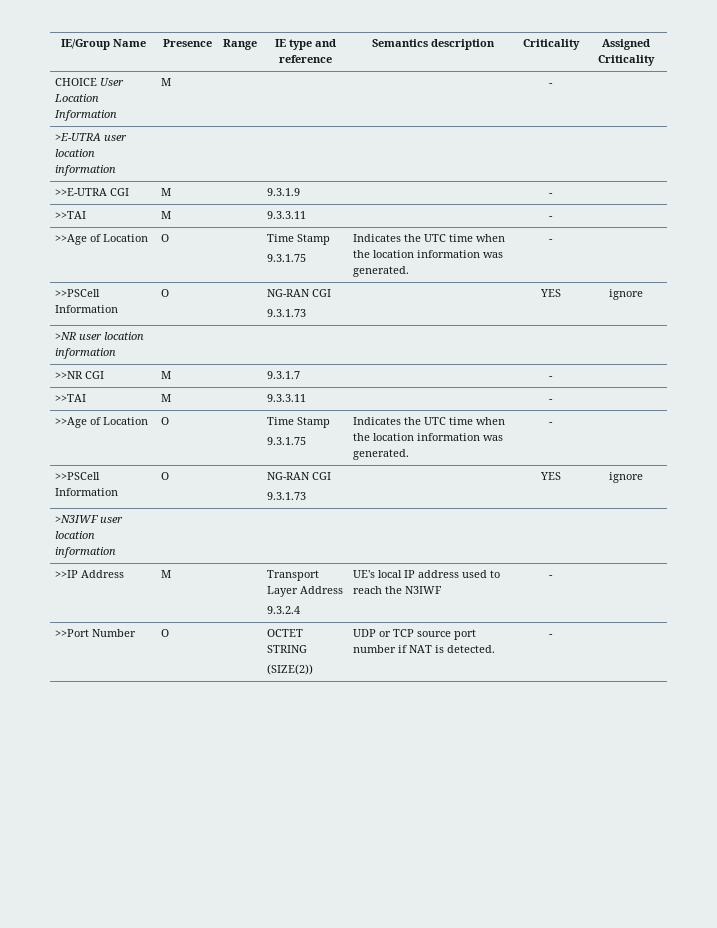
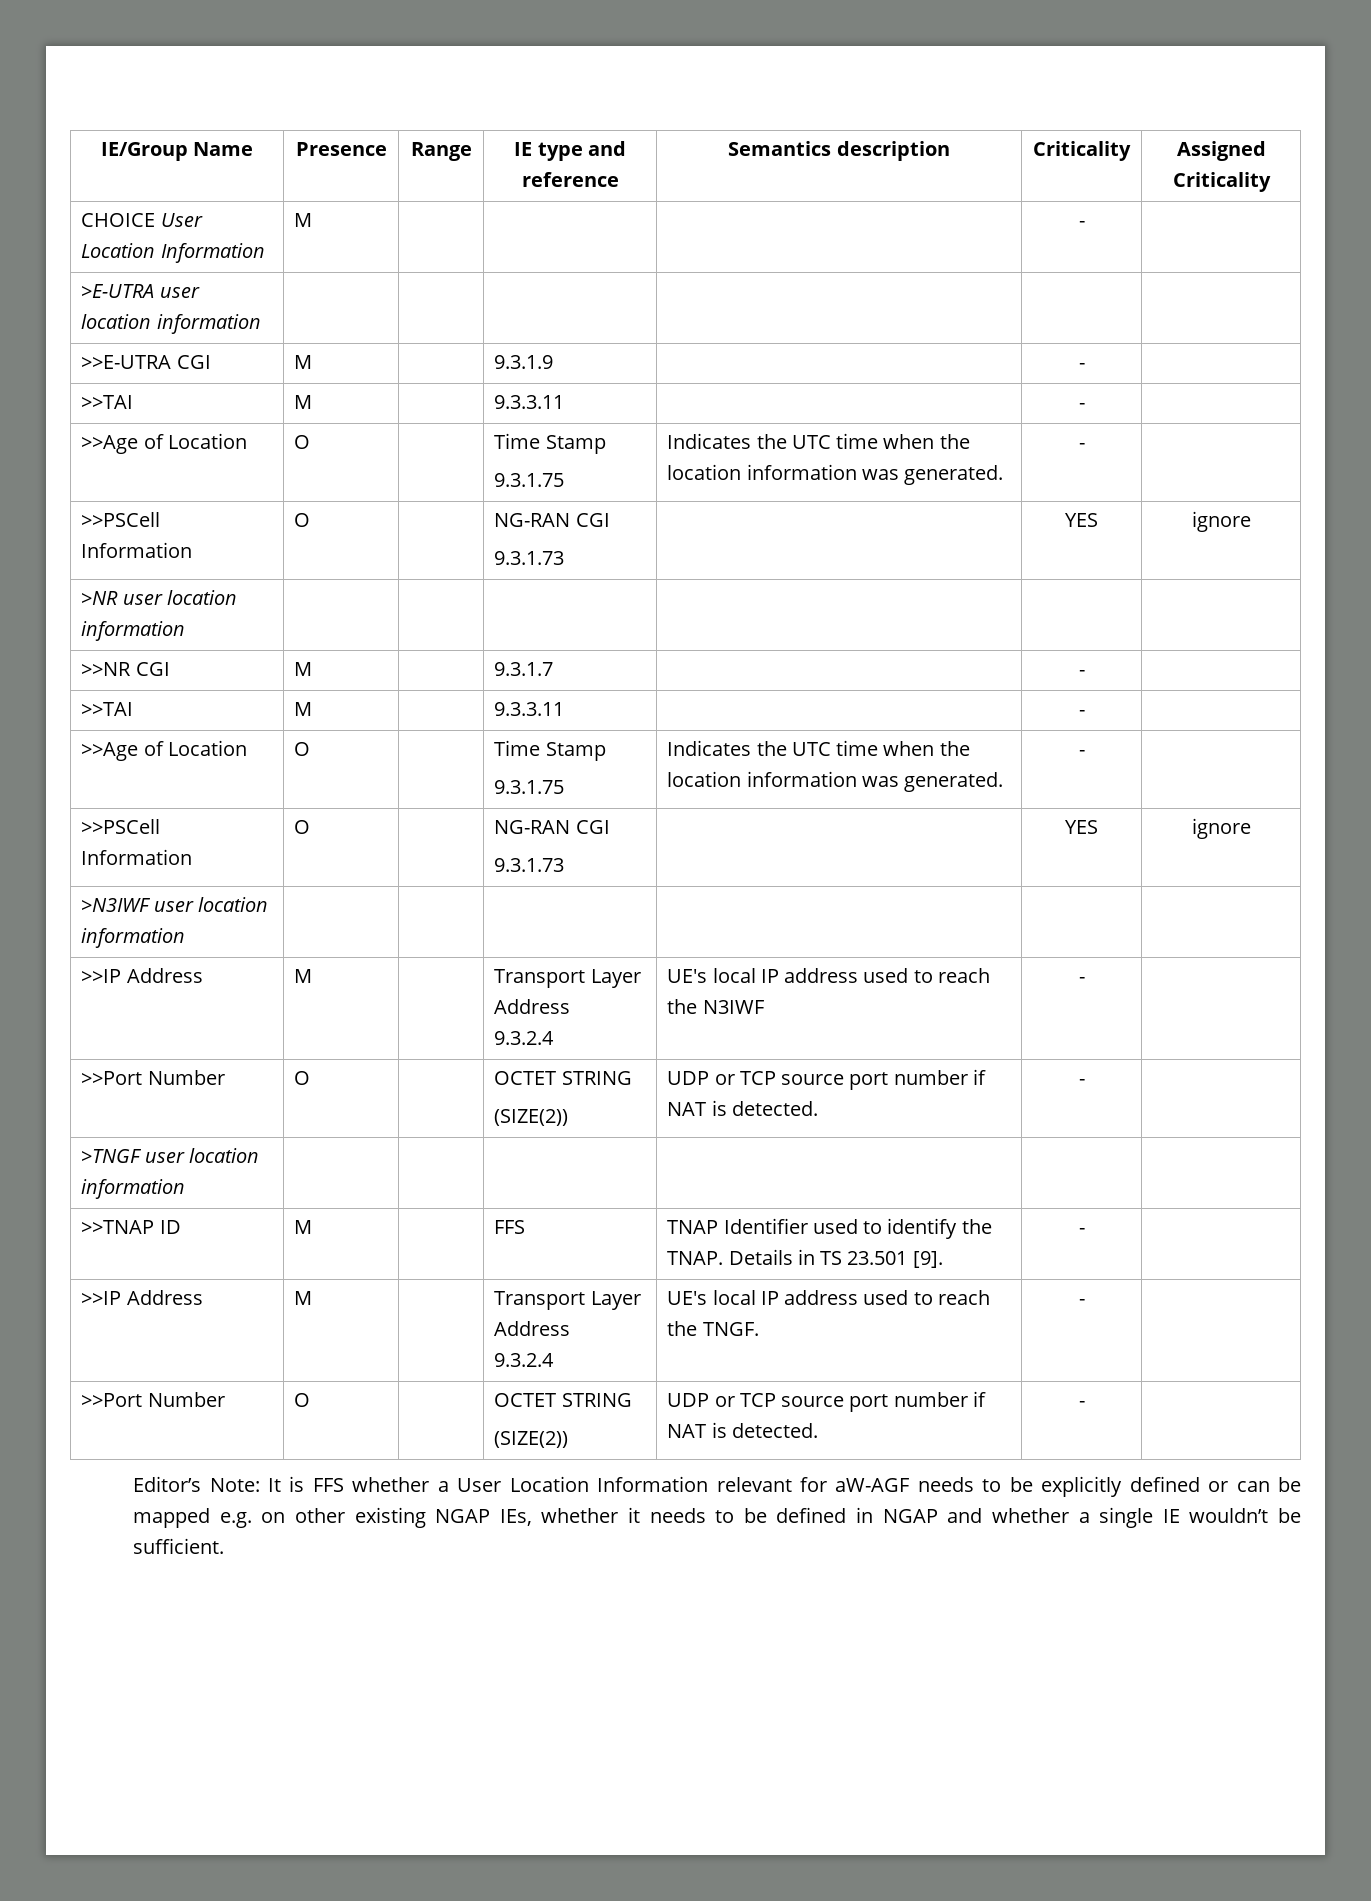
+ >TNGF user location information | | | | | |
+ >>TNAP ID | M | | FFS | TNAP Identifier used to identify the TNAP. Details in TS 23.501 [9]. | - |
+ >>IP Address | M | | Transport Layer Address
+ 9.3.2.4 | UE's local IP address used to reach the TNGF. | - |
+ >>Port Number | O | | OCTET STRING
+ (SIZE(2)) | UDP or TCP source port number if NAT is detected. | - |
+ Editor’s Note: It is FFS whether a User Location Information relevant for aW-AGF needs to be explicitly defined or can be mapped e.g. on other existing NGAP IEs, whether it needs to be defined in NGAP and whether a single IE wouldn’t be sufficient.

